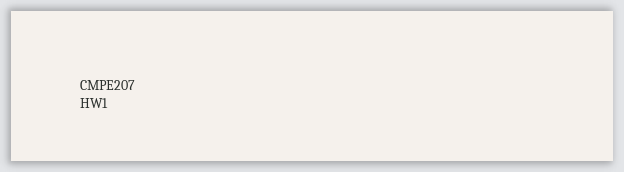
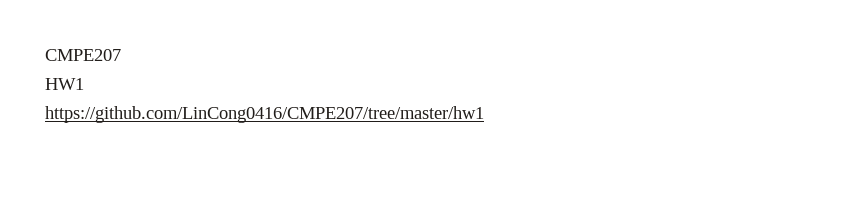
+ https://github.com/LinCong0416/CMPE207/tree/master/hw1

